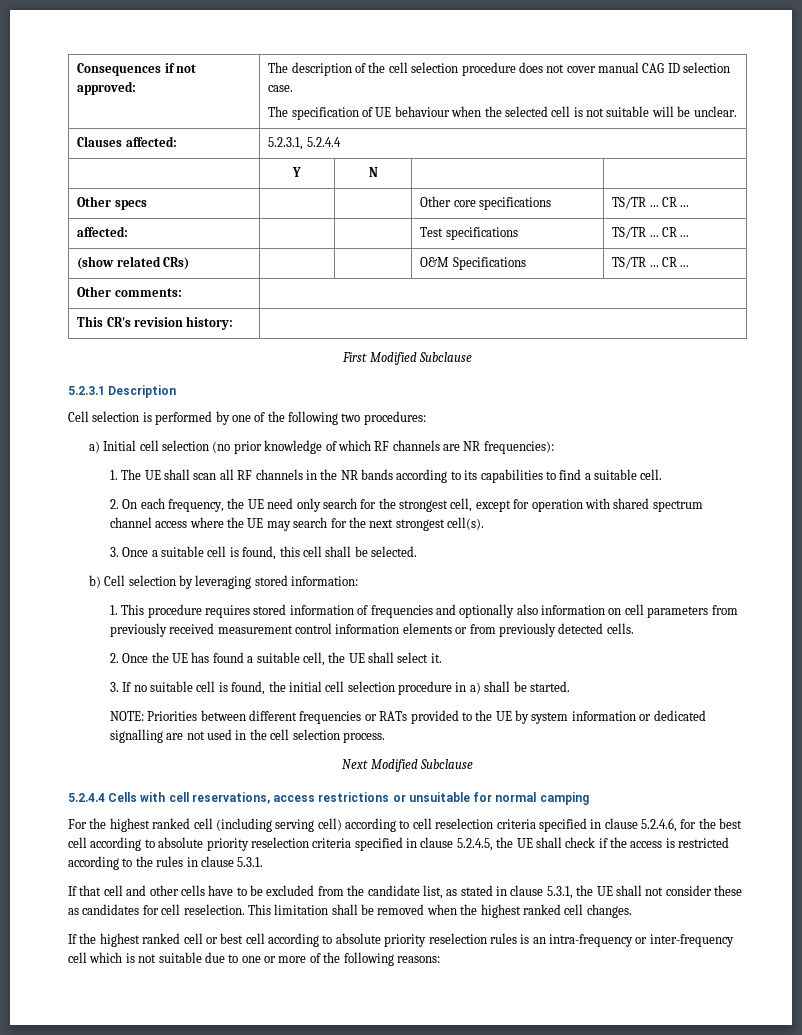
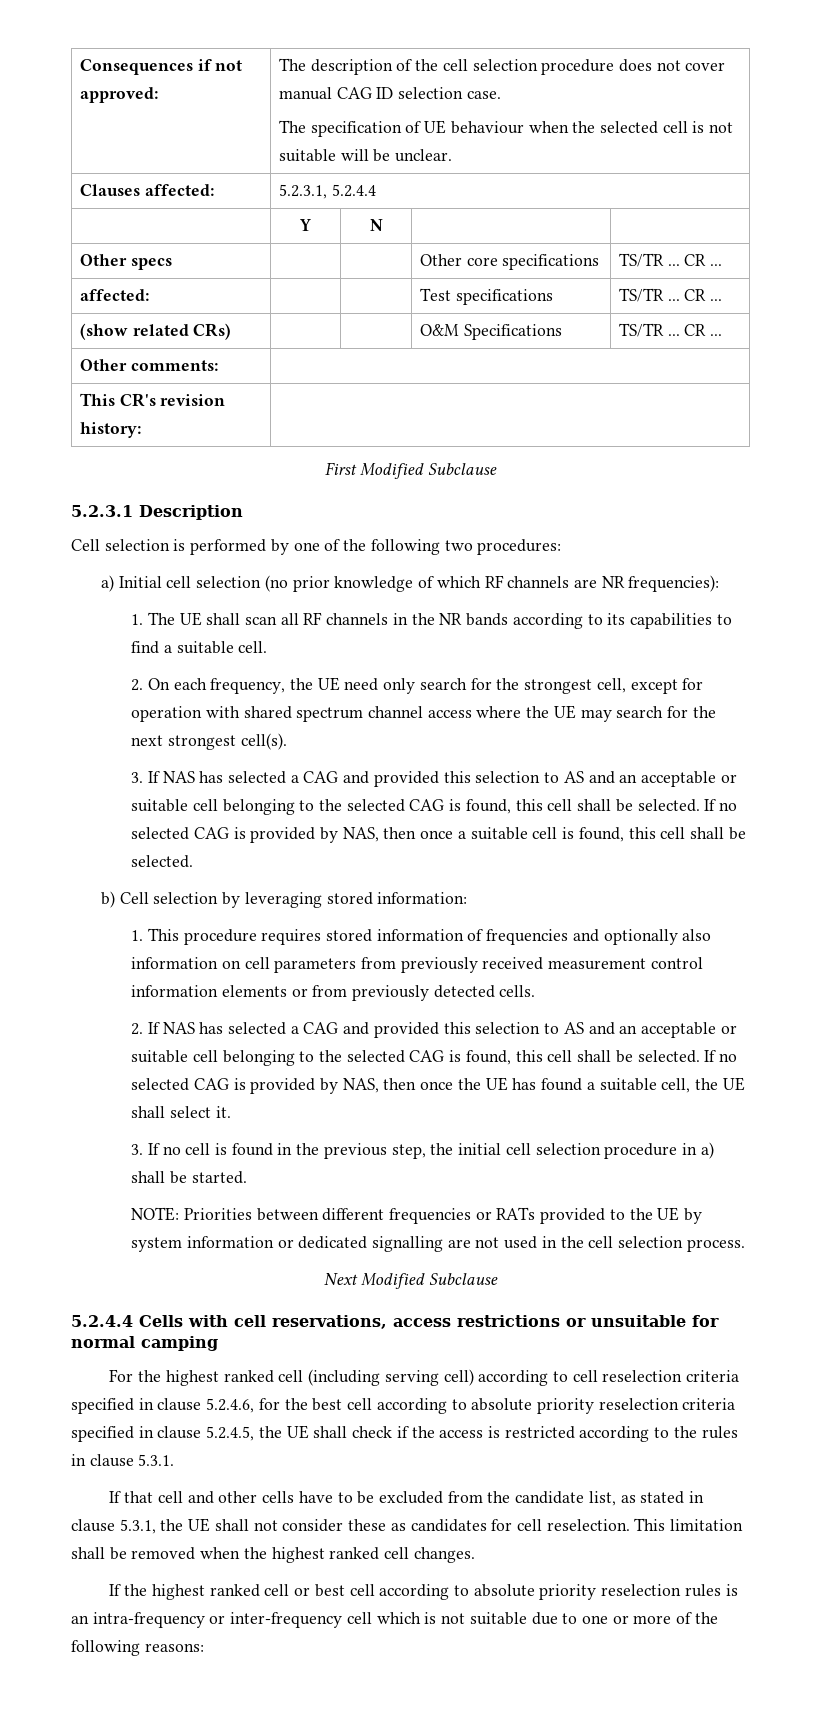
- 3. Once a suitable cell is found, this cell shall be selected.
+ 3. If NAS has selected a CAG and provided this selection to AS and an acceptable or suitable cell belonging to the selected CAG is found, this cell shall be selected. If no selected CAG is provided by NAS, then once a suitable cell is found, this cell shall be selected.
- 2. Once the UE has found a suitable cell, the UE shall select it.
+ 2. If NAS has selected a CAG and provided this selection to AS and an acceptable or suitable cell belonging to the selected CAG is found, this cell shall be selected. If no selected CAG is provided by NAS, then once the UE has found a suitable cell, the UE shall select it.
- 3. If no suitable cell is found, the initial cell selection procedure in a) shall be started.
+ 3. If no cell is found in the previous step, the initial cell selection procedure in a) shall be started.

